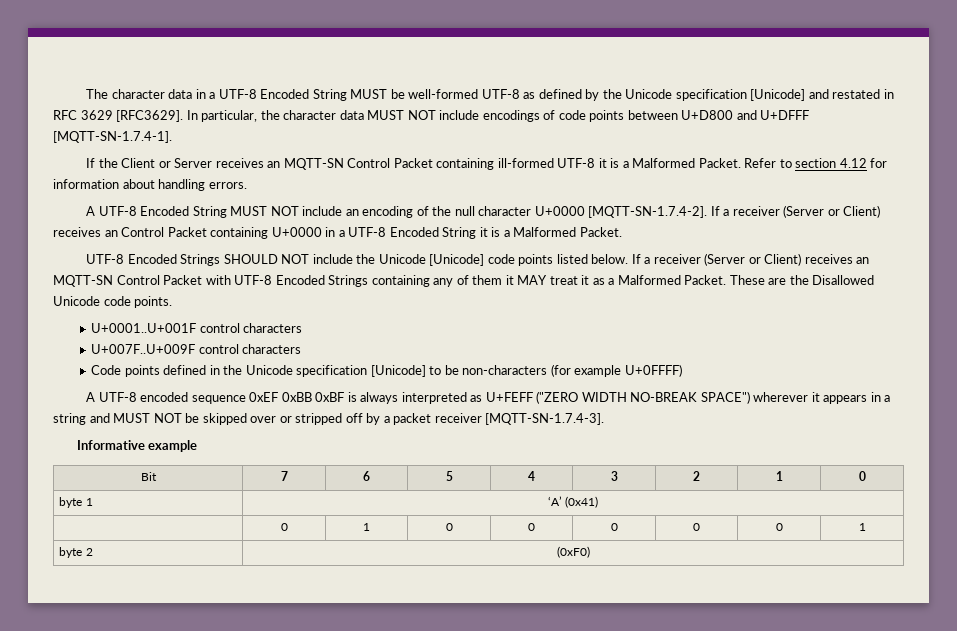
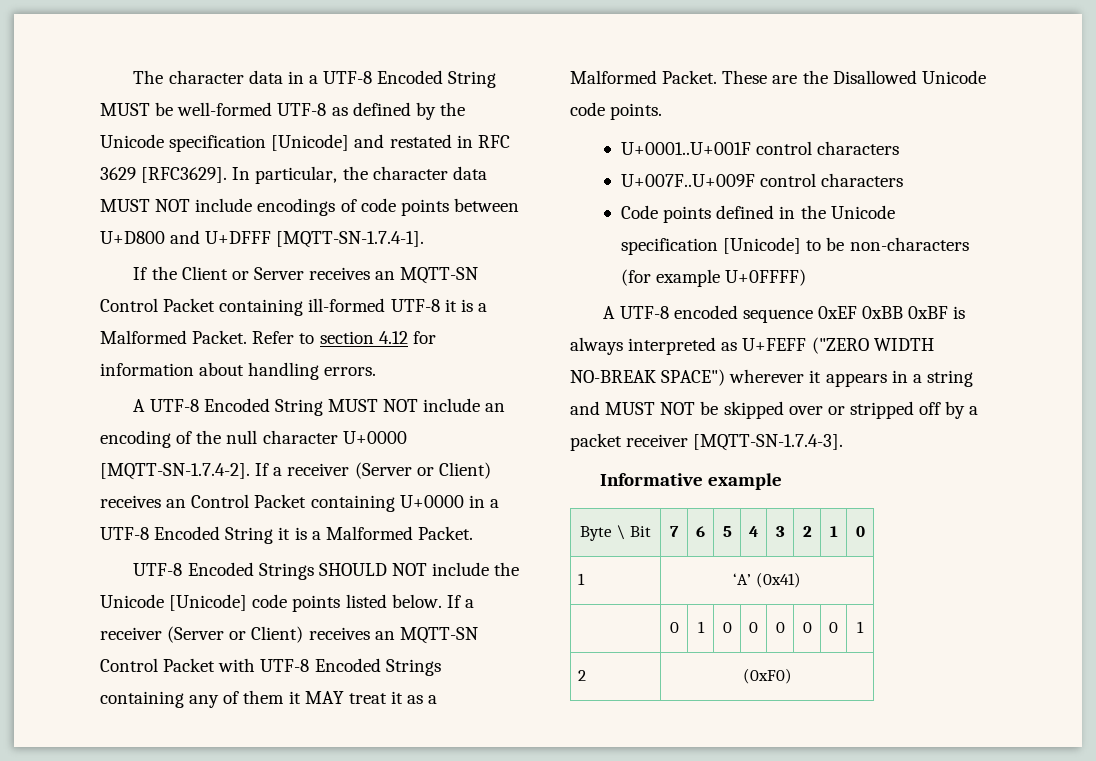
- Bit | 7 | 6 | 5 | 4 | 3 | 2 | 1 | 0
+ Byte \ Bit | 7 | 6 | 5 | 4 | 3 | 2 | 1 | 0
- byte 1 | ‘A’ (0x41)
+ 1 | ‘A’ (0x41)
- byte 2 | (0xF0)
+ 2 | (0xF0)

